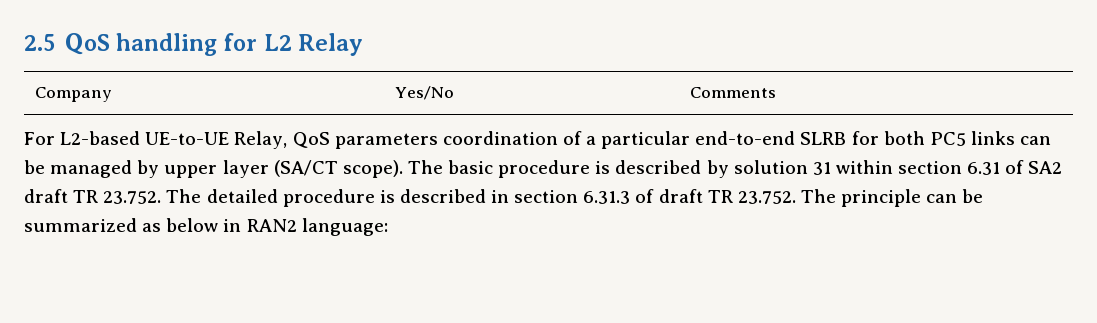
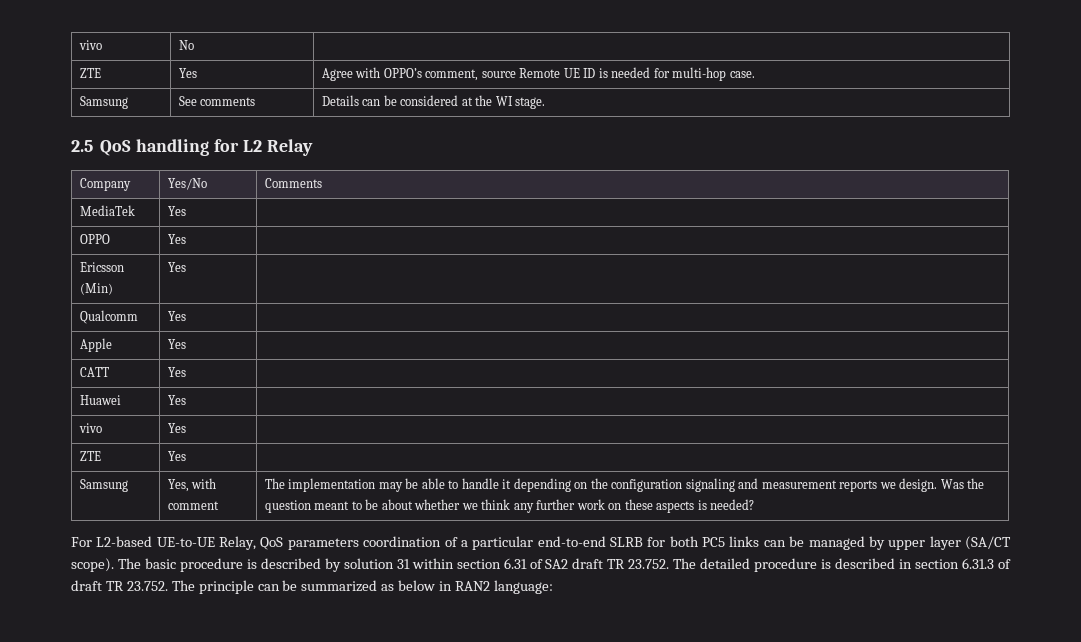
+ vivo | No |
+ ZTE | Yes | Agree with OPPO’s comment, source Remote UE ID is needed for multi-hop case.
+ Samsung | See comments | Details can be considered at the WI stage.
+ MediaTek | Yes |
+ OPPO | Yes |
+ Ericsson (Min) | Yes |
+ Qualcomm | Yes |
+ Apple | Yes |
+ CATT | Yes |
+ Huawei | Yes |
+ vivo | Yes |
+ ZTE | Yes |
+ Samsung | Yes, with comment | The implementation may be able to handle it depending on the configuration signaling and measurement reports we design. Was the question meant to be about whether we think any further work on these aspects is needed?

